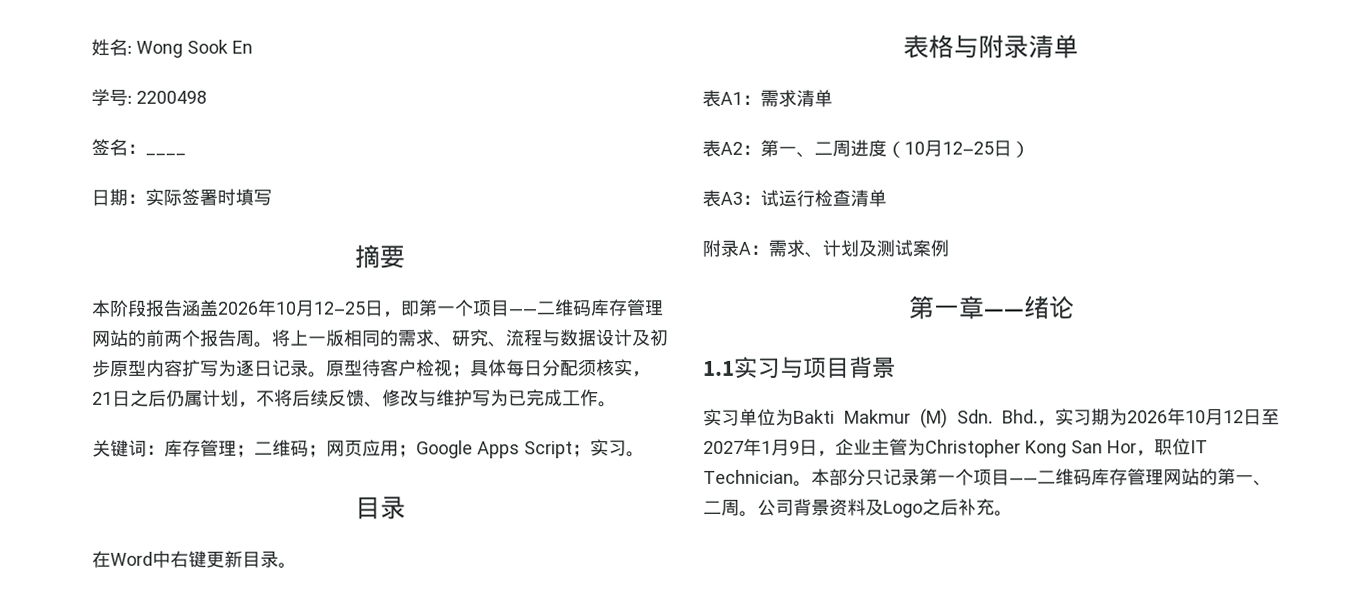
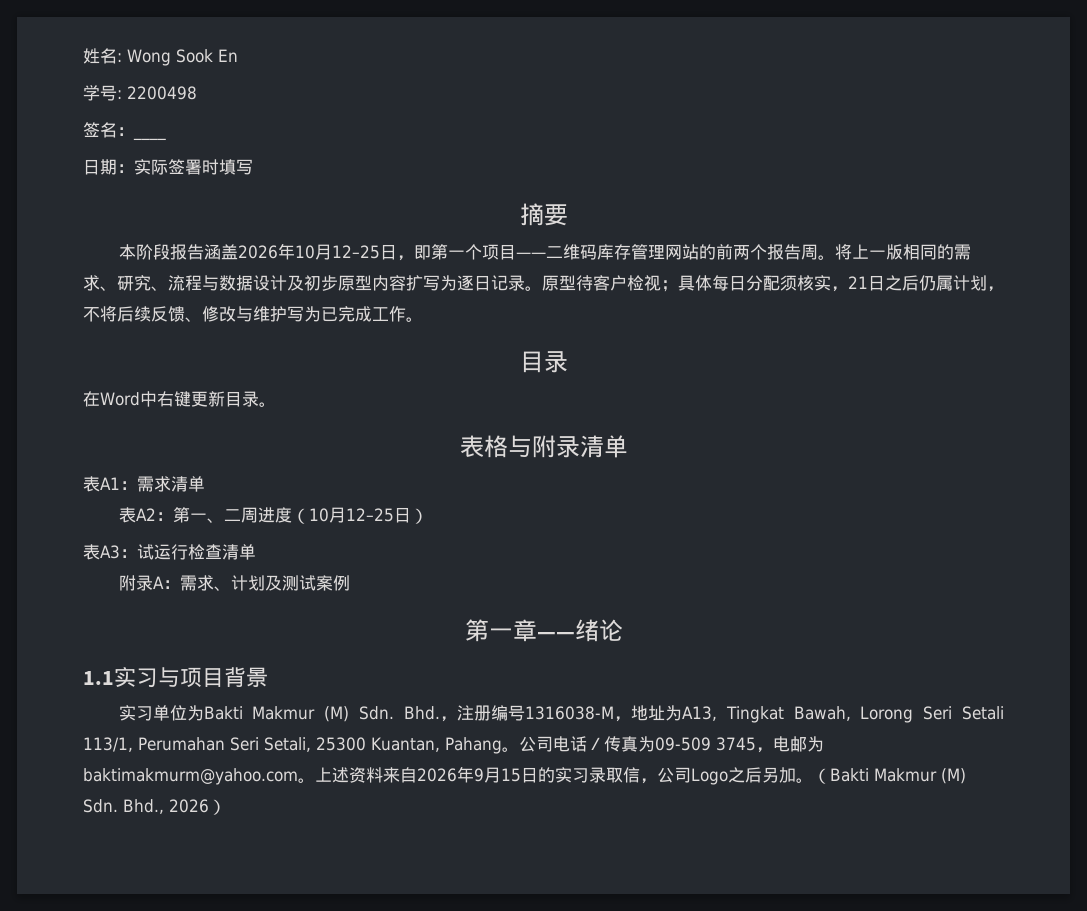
- 关键词：库存管理；二维码；网页应用；Google Apps Script；实习。
- 实习单位为Bakti Makmur (M) Sdn. Bhd.，实习期为2026年10月12日至2027年1月9日，企业主管为Christopher Kong San Hor，职位IT Technician。本部分只记录第一个项目——二维码库存管理网站的第一、二周。公司背景资料及Logo之后补充。
+ 实习单位为Bakti Makmur (M) Sdn. Bhd.，注册编号1316038-M，地址为A13, Tingkat Bawah, Lorong Seri Setali 113/1, Perumahan Seri Setali, 25300 Kuantan, Pahang。公司电话／传真为09-509 3745，电邮为baktimakmurm@yahoo.com。上述资料来自2026年9月15日的实习录取信，公司Logo之后另加。（Bakti Makmur (M) Sdn. Bhd., 2026）

